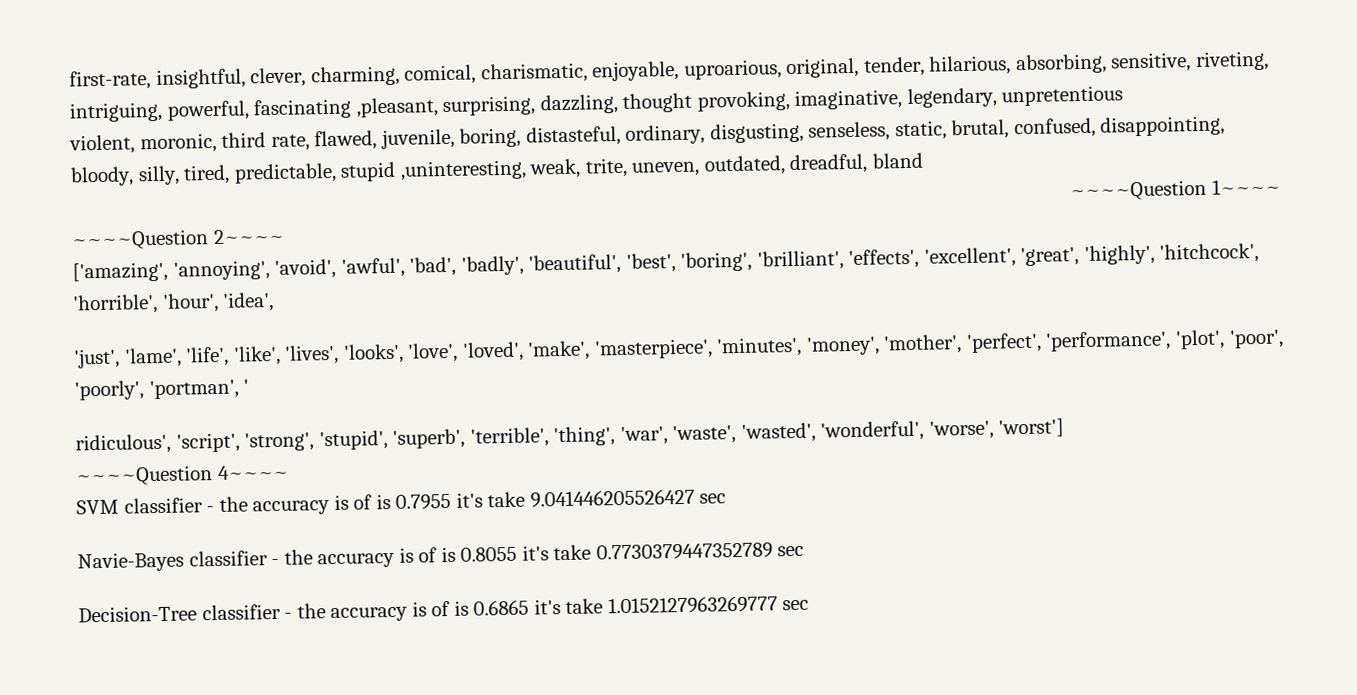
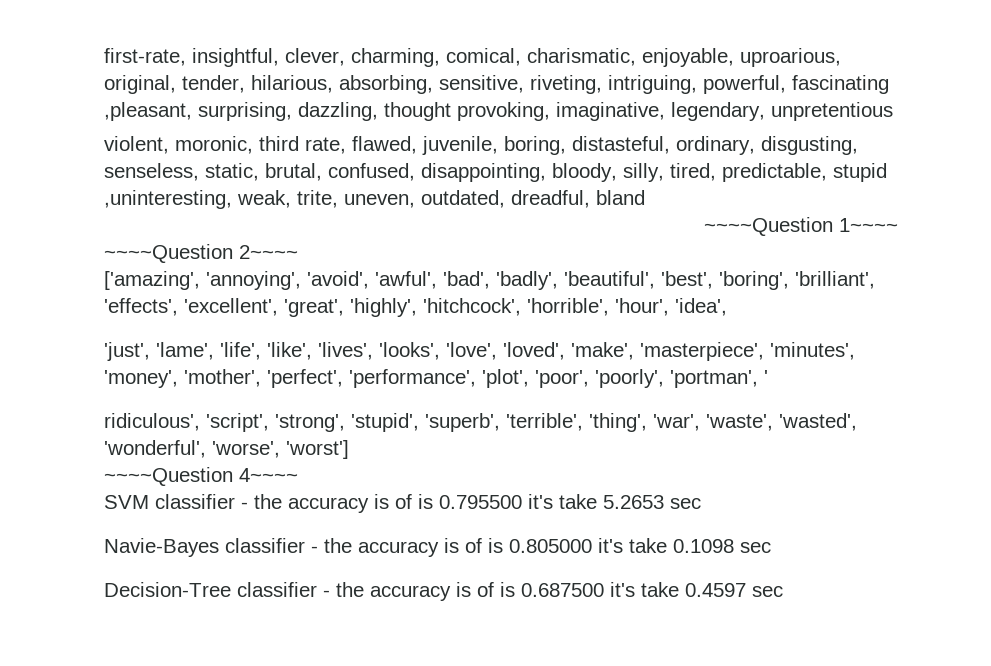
- SVM classifier - the accuracy is of is 0.7955 it's take 9.041446205526427 sec
+ SVM classifier - the accuracy is of is 0.795500 it's take 5.2653 sec
- Navie-Bayes classifier - the accuracy is of is 0.8055 it's take 0.7730379447352789 sec
+ Navie-Bayes classifier - the accuracy is of is 0.805000 it's take 0.1098 sec
- Decision-Tree classifier - the accuracy is of is 0.6865 it's take 1.0152127963269777 sec
+ Decision-Tree classifier - the accuracy is of is 0.687500 it's take 0.4597 sec

